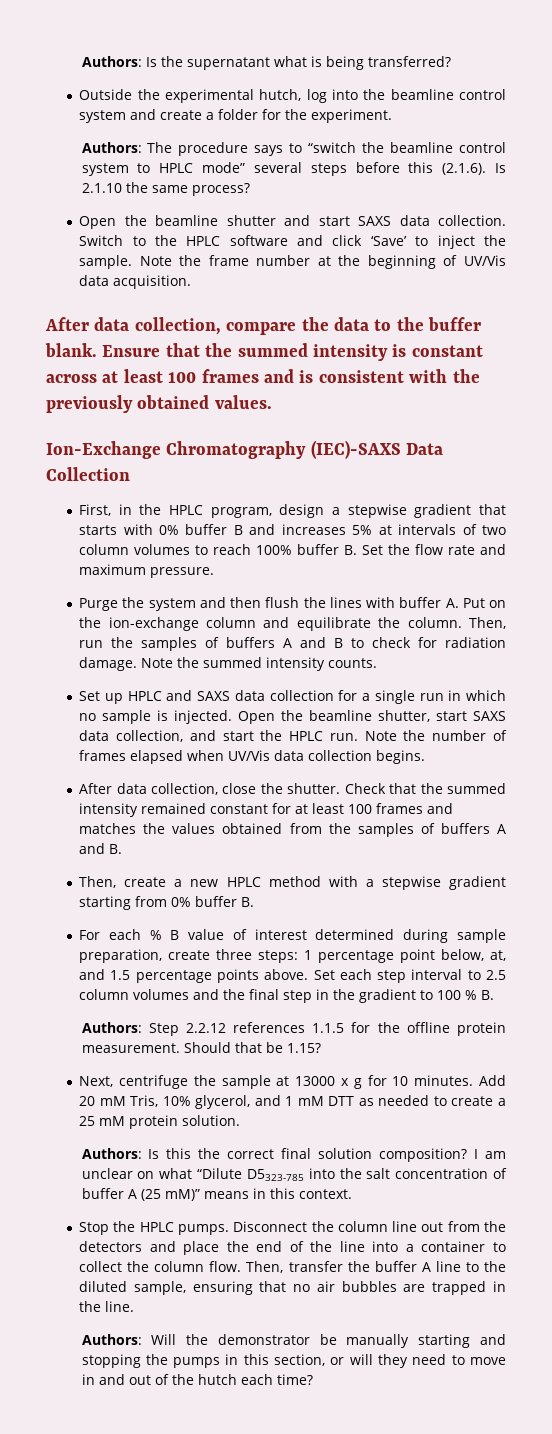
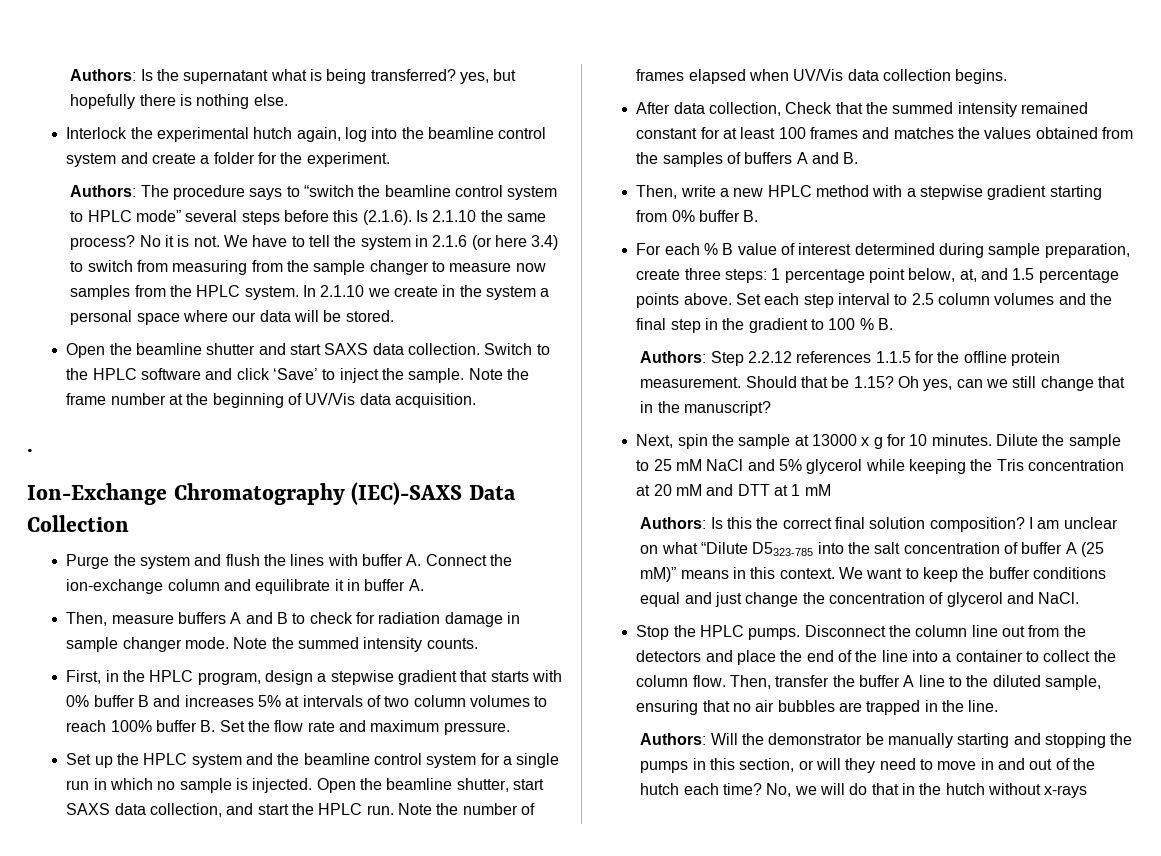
- Authors: Is the supernatant what is being transferred?
- Outside the experimental hutch, log into the beamline control system and create a folder for the experiment.
+ Authors: Is the supernatant what is being transferred? yes, but hopefully there is nothing else.
+ Interlock the experimental hutch again, log into the beamline control system and create a folder for the experiment.
+ No it is not. We have to tell the system in 2.1.6 (or here 3.4) to switch from measuring from the sample changer to measure now samples from the HPLC system. In 2.1.10 we create in the system a personal space where our data will be stored.
- After data collection, compare the data to the buffer blank. Ensure that the summed intensity is constant across at least 100 frames and is consistent with the previously obtained values.
+ .
+ Purge the system and flush the lines with buffer A. Connect the ion-exchange column and equilibrate it in buffer A.
+ Then, measure buffers A and B to check for radiation damage in sample changer mode. Note the summed intensity counts.
- Purge the system and then flush the lines with buffer A. Put on the ion-exchange column and equilibrate the column. Then, run the samples of buffers A and B to check for radiation damage. Note the summed intensity counts.
- Set up HPLC and SAXS data collection for a single run in which no sample is injected.
+ Set up the HPLC system and the beamline control system for a single run in which no sample is injected.
- After data collection, close the shutter. Check that the summed intensity remained constant for at least 100 frames and matches the values obtained from the samples of buffers A and B.
+ After data collection, Check that the summed intensity remained constant for at least 100 frames and matches the values obtained from the samples of buffers A and B.
- Then, create a new HPLC method with a stepwise gradient starting from 0% buffer B.
+ Then, write a new HPLC method with a stepwise gradient starting from 0% buffer B.
+ Oh yes, can we still change that in the manuscript?
- Next, centrifuge the sample at 13000 x g for 10 minutes.
+ Next, spin the sample at 13000 x g for 10 minutes.
- Add 20 mM Tris, 10% glycerol, and 1 mM DTT as needed to create a 25 mM protein solution.
+ Dilute the sample to 25 mM NaCl and 5% glycerol while keeping the Tris concentration at 20 mM and DTT at 1 mM
+ We want to keep the buffer conditions equal and just change the concentration of glycerol and NaCl.
+ No, we will do that in the hutch without x-rays

